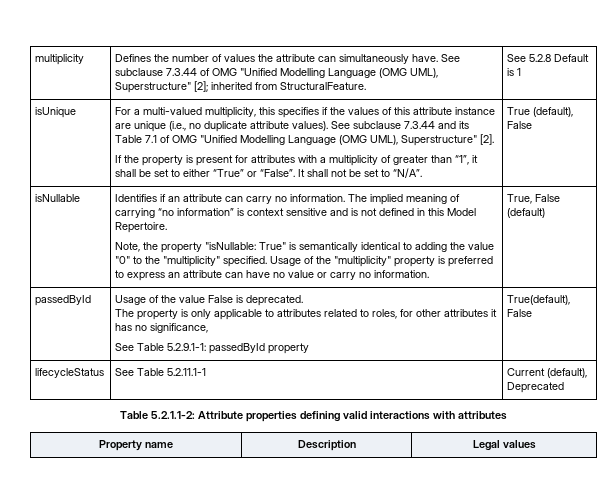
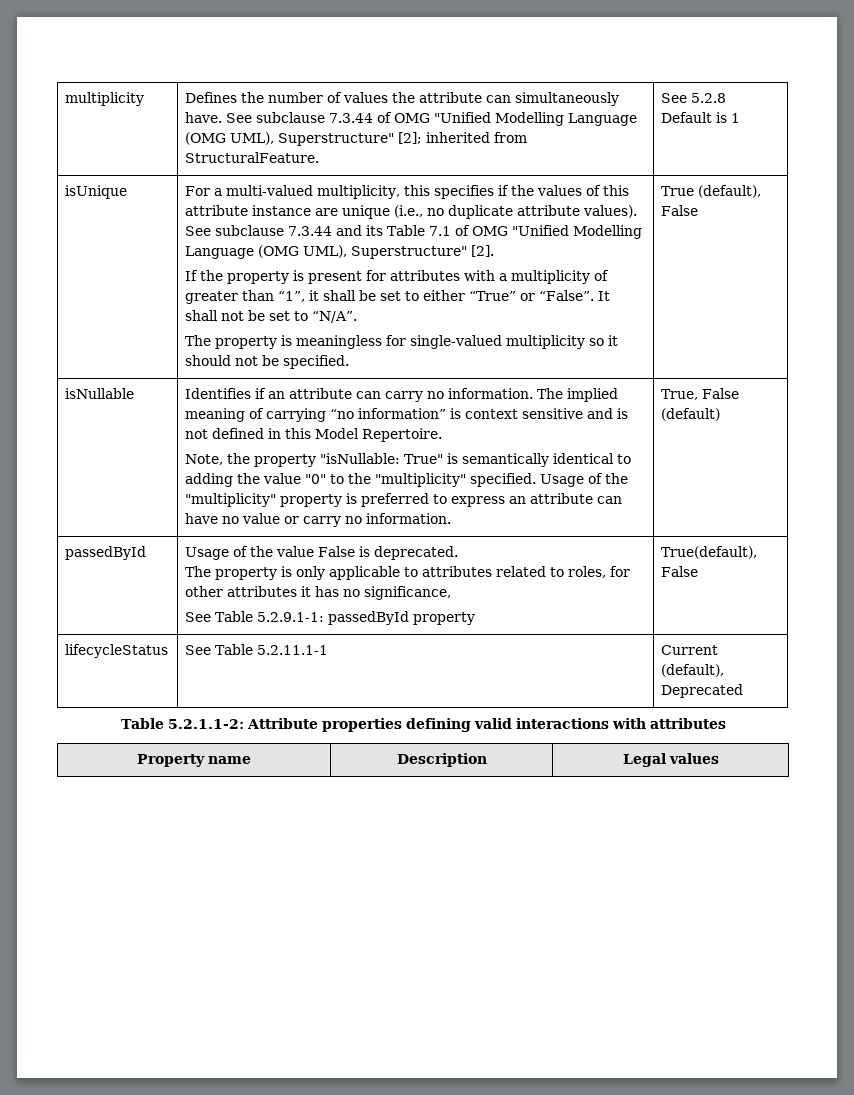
+ The property is meaningless for single-valued multiplicity so it should not be specified.

